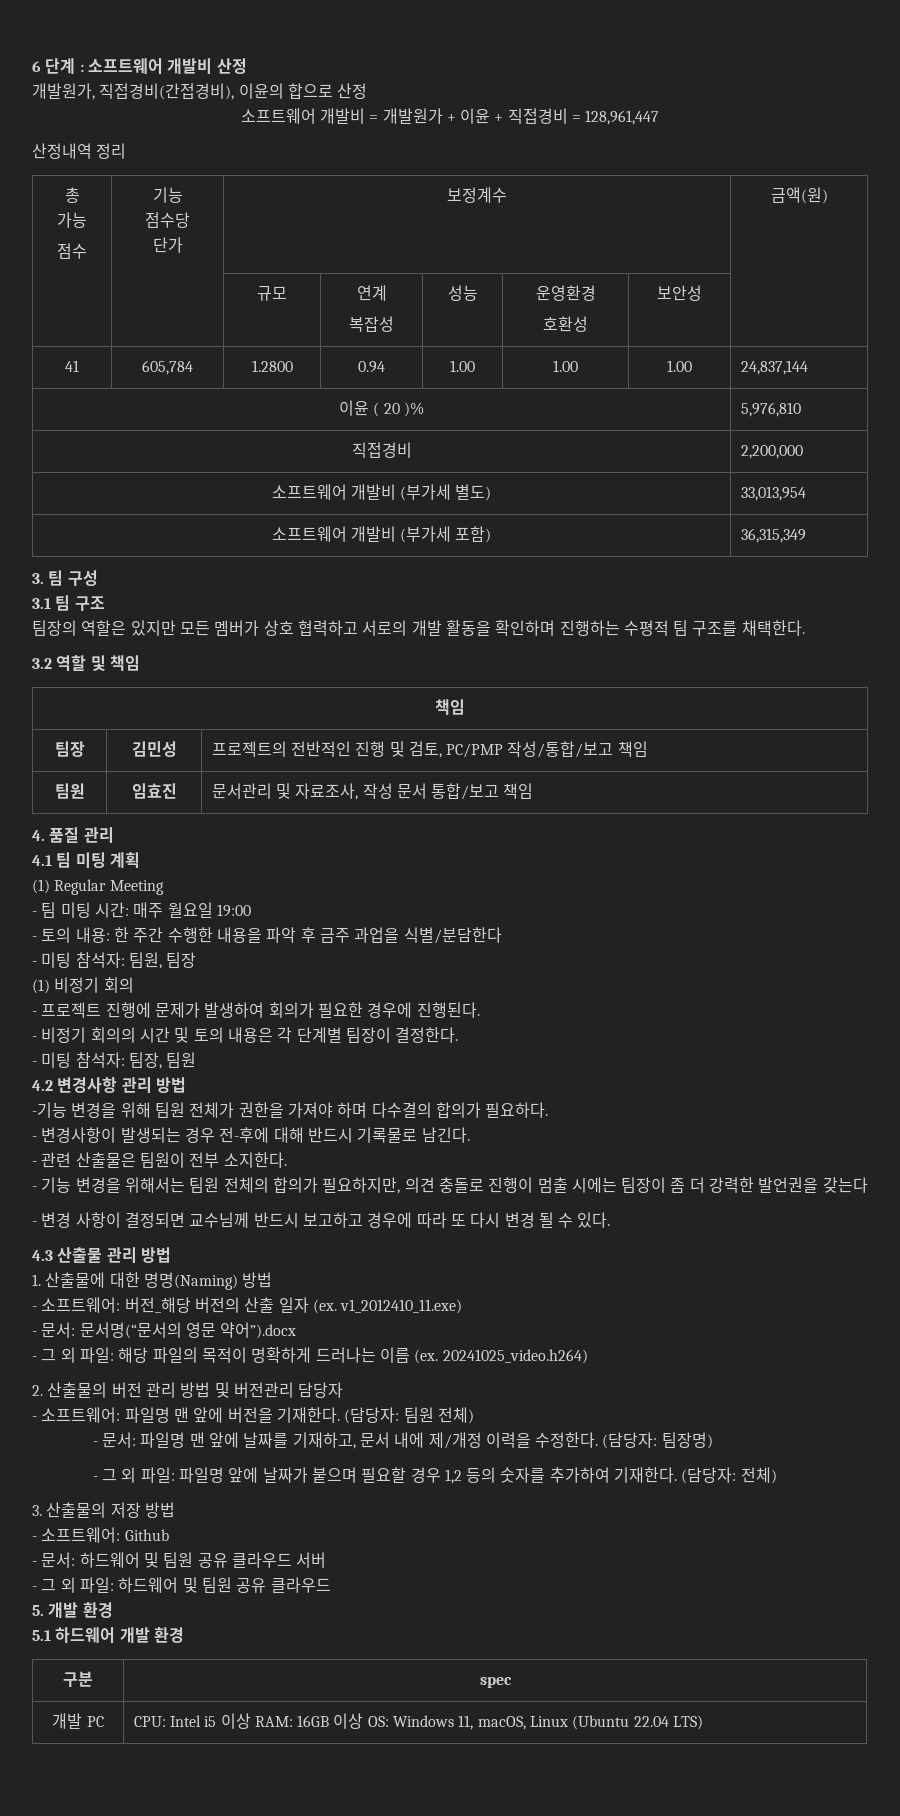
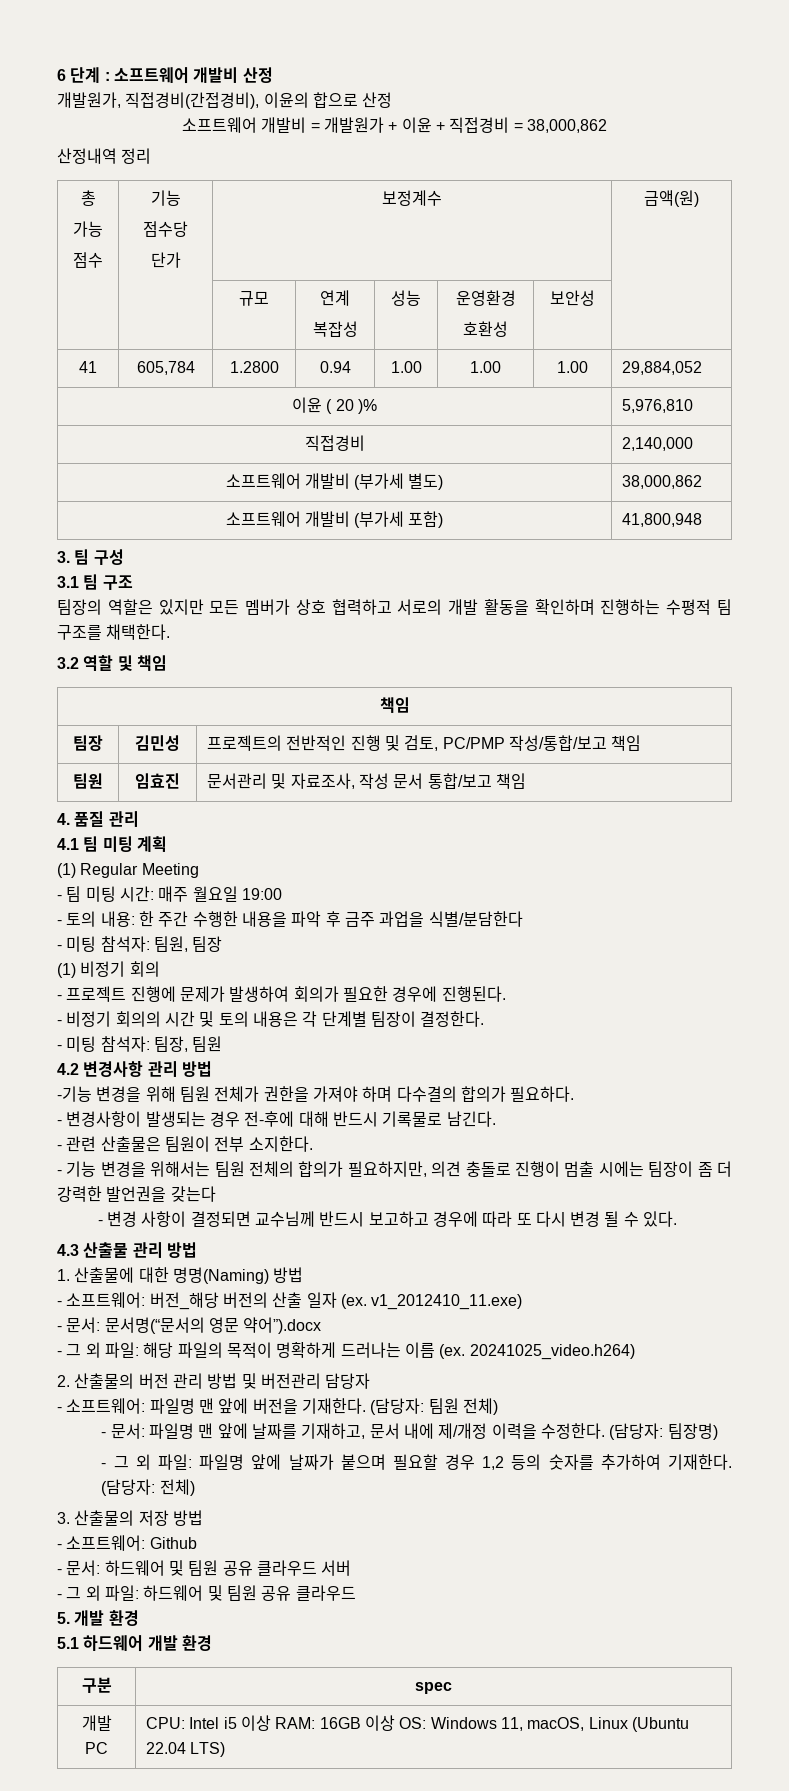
- 소프트웨어 개발비 = 개발원가 + 이윤 + 직접경비 = 128,961,447
+ 소프트웨어 개발비 = 개발원가 + 이윤 + 직접경비 = 38,000,862
- 41 | 605,784 | 1.2800 | 0.94 | 1.00 | 1.00 | 1.00 | 24,837,144
+ 41 | 605,784 | 1.2800 | 0.94 | 1.00 | 1.00 | 1.00 | 29,884,052
- 직접경비 | 2,200,000
+ 직접경비 | 2,140,000
- 소프트웨어 개발비 (부가세 별도) | 33,013,954
+ 소프트웨어 개발비 (부가세 별도) | 38,000,862
- 소프트웨어 개발비 (부가세 포함) | 36,315,349
+ 소프트웨어 개발비 (부가세 포함) | 41,800,948

